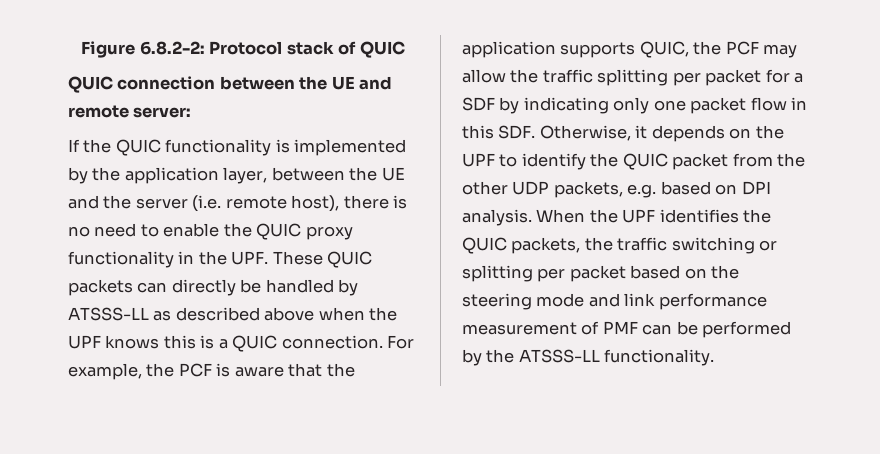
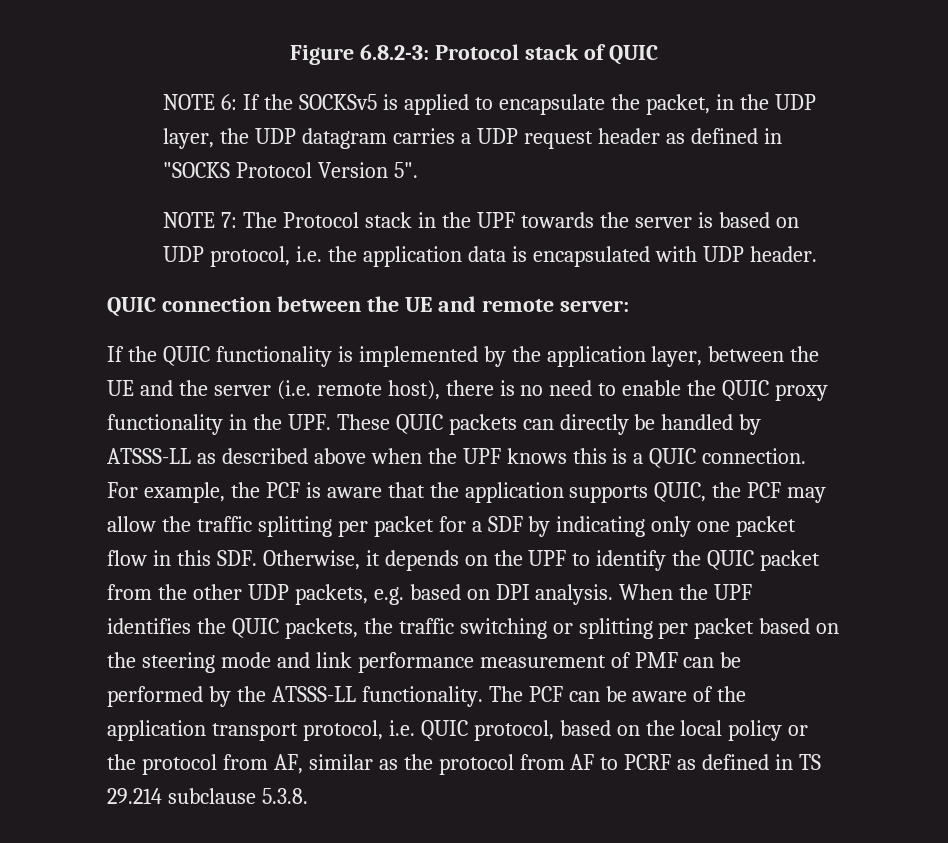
- Figure 6.8.2-2: Protocol stack of QUIC
+ Figure 6.8.2-3: Protocol stack of QUIC
+ NOTE 6: If the SOCKSv5 is applied to encapsulate the packet, in the UDP layer, the UDP datagram carries a UDP request header as defined in "SOCKS Protocol Version 5".
+ NOTE 7: The Protocol stack in the UPF towards the server is based on UDP protocol, i.e. the application data is encapsulated with UDP header.
+ The PCF can be aware of the application transport protocol, i.e. QUIC protocol, based on the local policy or the protocol from AF, similar as the protocol from AF to PCRF as defined in TS 29.214 subclause 5.3.8.

